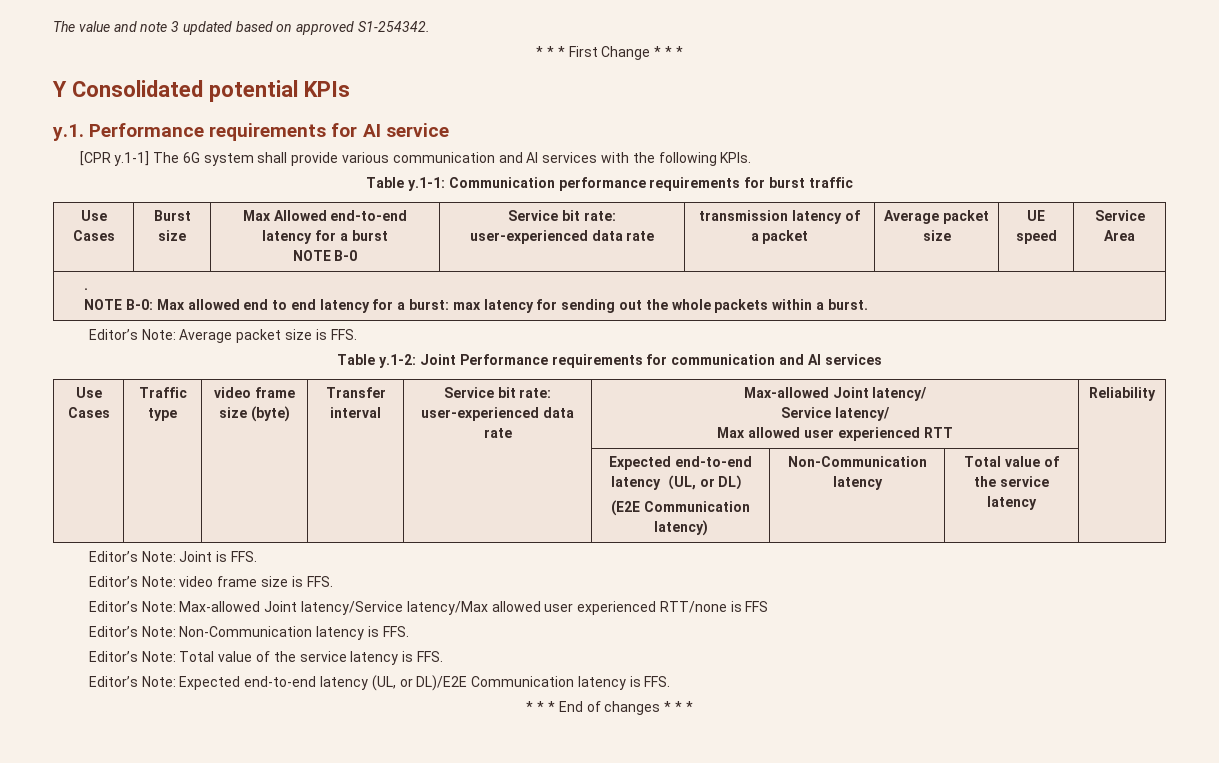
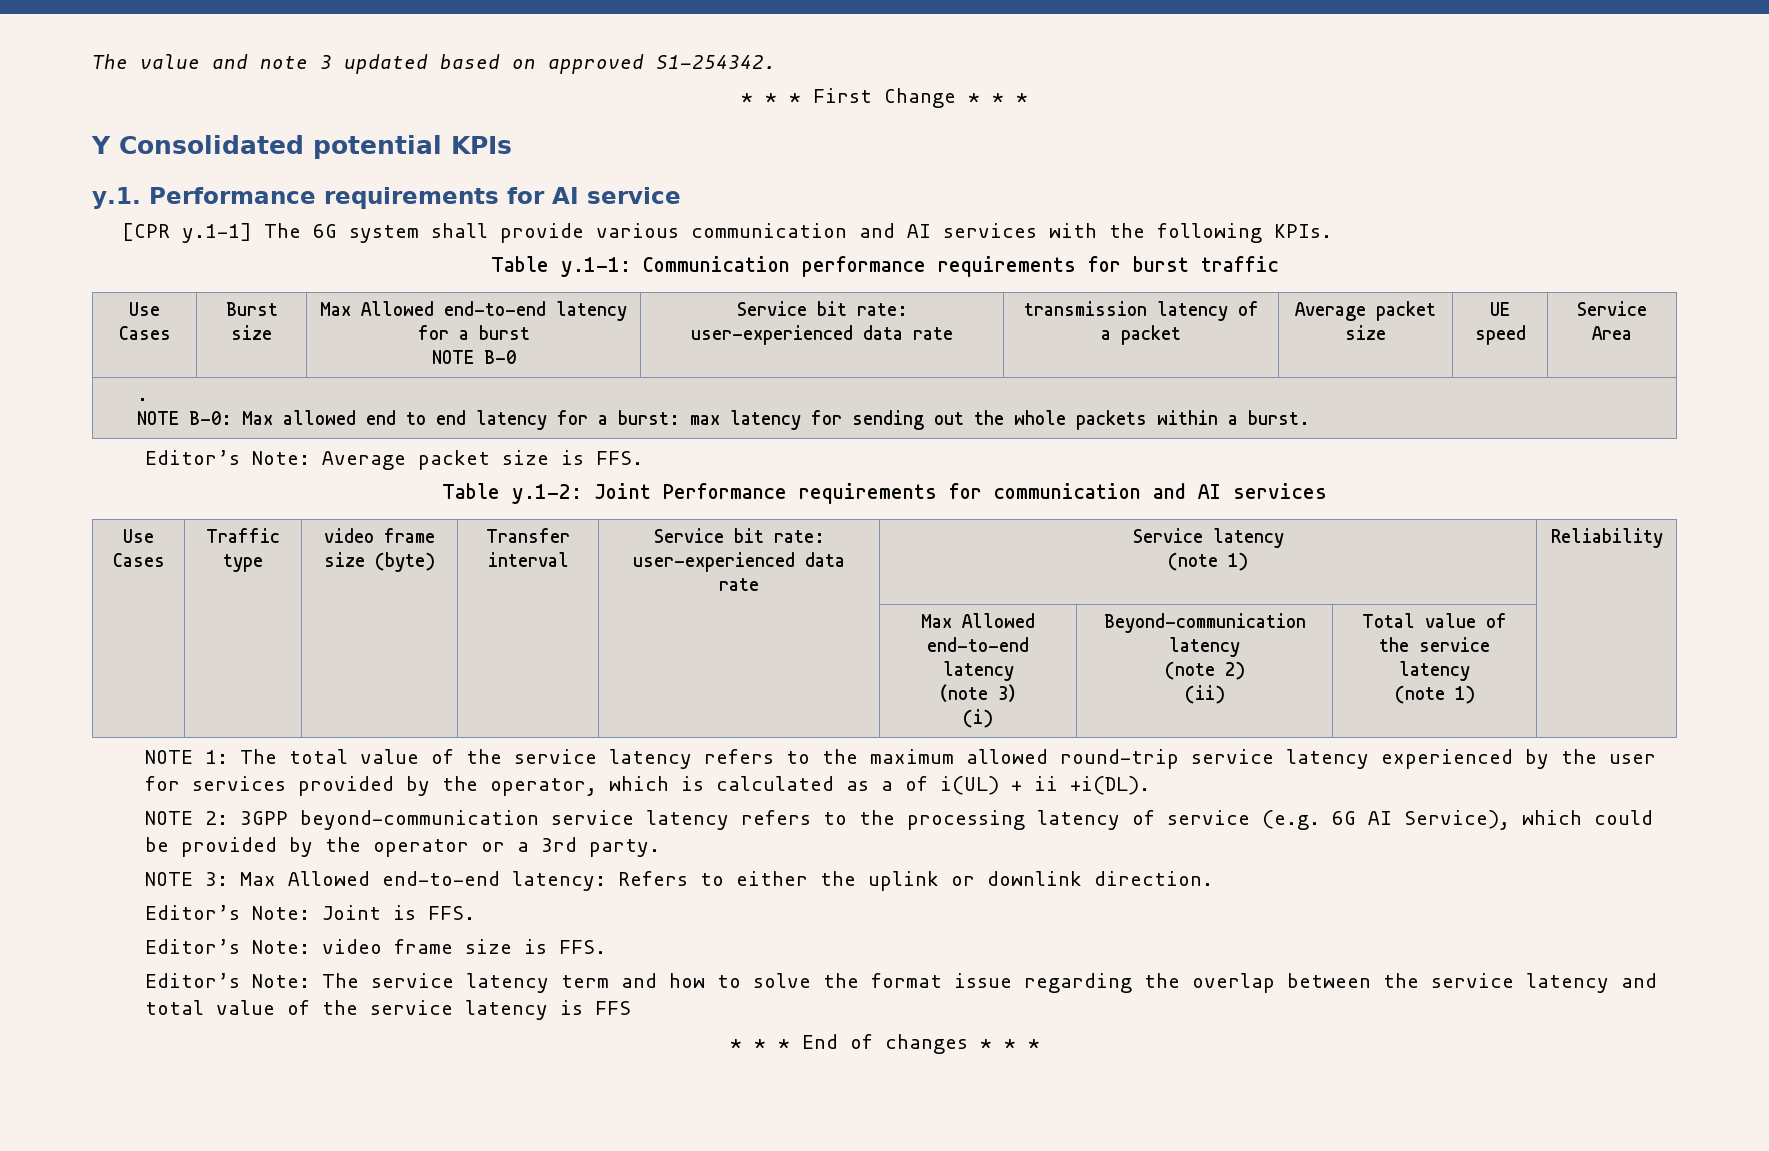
- Use Cases | Traffic type | video frame size (byte) | Transfer interval | Service bit rate: user-experienced data rate | Max-allowed Joint latency/
- Service latency/
- Max allowed user experienced RTT | Reliability
+ Use Cases | Traffic type | video frame size (byte) | Transfer interval | Service bit rate: user-experienced data rate | Service latency
+ (note 1) | Reliability
- | | | | | Expected end-to-end latency（UL, or DL）
- (E2E Communication latency) | Non-Communication latency | Total value of the service latency |
+ | | | | | Max Allowed end-to-end latency
+ （note 3）
+ (i) | Beyond-communication latency
+ (note 2)
+ (ii) | Total value of the service latency
+ (note 1) |
+ NOTE 1: The total value of the service latency refers to the maximum allowed round-trip service latency experienced by the user for services provided by the operator, which is calculated as a of i(UL) + ii +i(DL).
+ NOTE 2: 3GPP beyond-communication service latency refers to the processing latency of service (e.g. 6G AI Service), which could be provided by the operator or a 3rd party.
+ NOTE 3: Max Allowed end-to-end latency: Refers to either the uplink or downlink direction.
- Editor’s Note: Max-allowed Joint latency/Service latency/Max allowed user experienced RTT/none is FFS
- Editor’s Note: Non-Communication latency is FFS.
- Editor’s Note: Total value of the service latency is FFS.
- Editor’s Note: Expected end-to-end latency (UL, or DL)/E2E Communication latency is FFS.
+ Editor’s Note: The service latency term and how to solve the format issue regarding the overlap between the service latency and total value of the service latency is FFS

